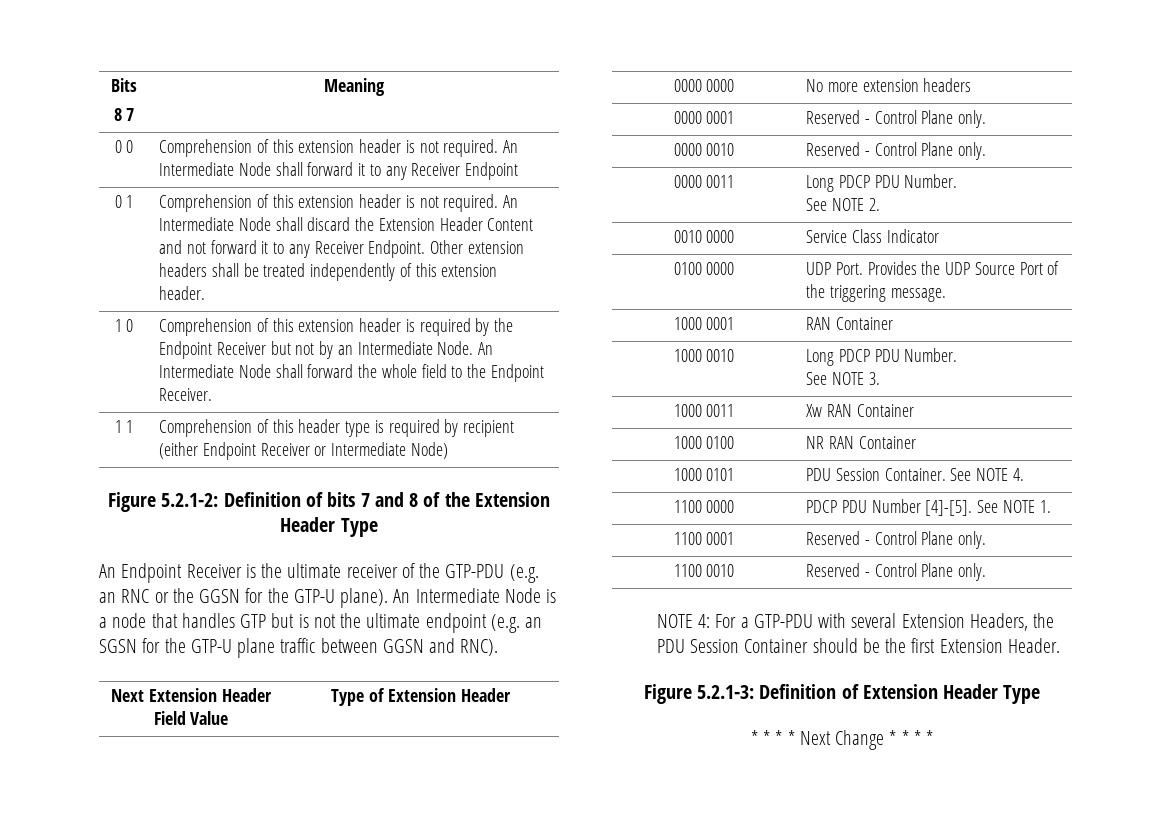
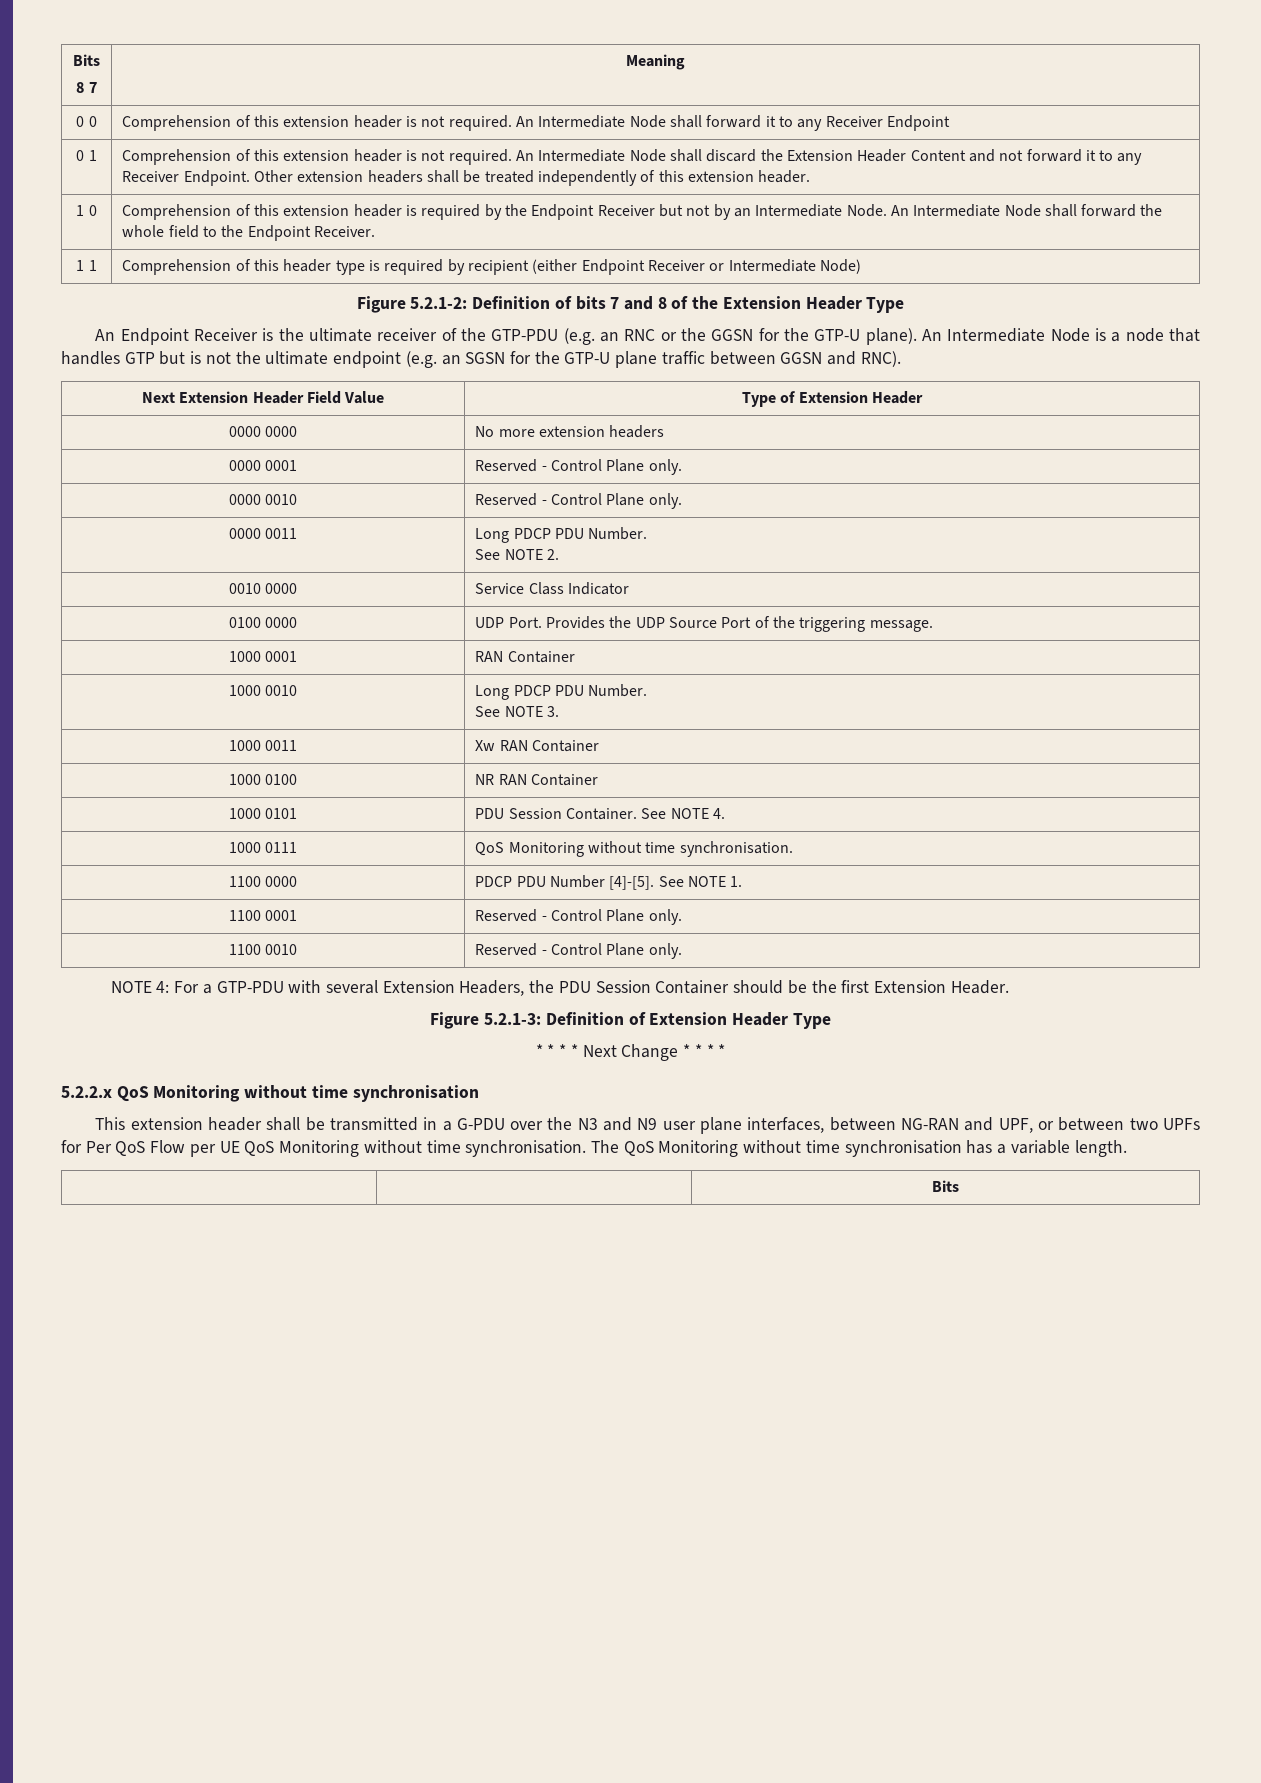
+ 1000 0111 | QoS Monitoring without time synchronisation.
+ 5.2.2.x QoS Monitoring without time synchronisation
+ This extension header shall be transmitted in a G-PDU over the N3 and N9 user plane interfaces, between NG-RAN and UPF, or between two UPFs for Per QoS Flow per UE QoS Monitoring without time synchronisation. The QoS Monitoring without time synchronisation has a variable length.
+ | | Bits

